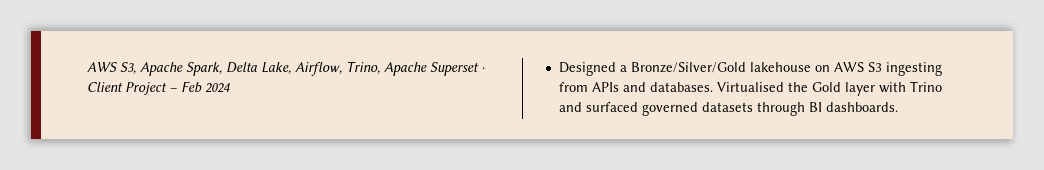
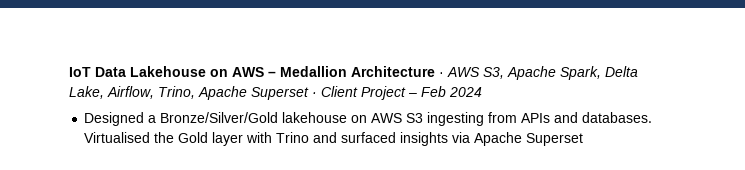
- AWS S3, Apache Spark, Delta Lake, Airflow, Trino, Apache Superset · Client Project – Feb 2024
+ IoT Data Lakehouse on AWS – Medallion Architecture · AWS S3, Apache Spark, Delta Lake, Airflow, Trino, Apache Superset · Client Project – Feb 2024
- Virtualised the Gold layer with Trino and surfaced governed datasets through BI dashboards.
+ Virtualised the Gold layer with Trino and surfaced insights via Apache Superset

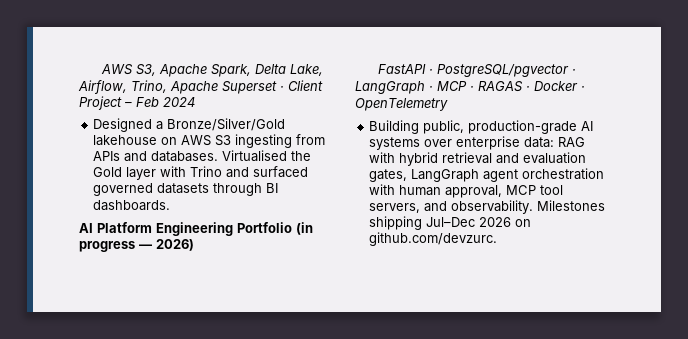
- IoT Data Lakehouse on AWS – Medallion Architecture · AWS S3, Apache Spark, Delta Lake, Airflow, Trino, Apache Superset · Client Project – Feb 2024
+ AWS S3, Apache Spark, Delta Lake, Airflow, Trino, Apache Superset · Client Project – Feb 2024
- Virtualised the Gold layer with Trino and surfaced insights via Apache Superset
+ Virtualised the Gold layer with Trino and surfaced governed datasets through BI dashboards.
+ AI Platform Engineering Portfolio (in progress — 2026)
+ FastAPI · PostgreSQL/pgvector · LangGraph · MCP · RAGAS · Docker · OpenTelemetry
+ Building public, production-grade AI systems over enterprise data: RAG with hybrid retrieval and evaluation gates, LangGraph agent orchestration with human approval, MCP tool servers, and observability. Milestones shipping Jul–Dec 2026 on github.com/devzurc.

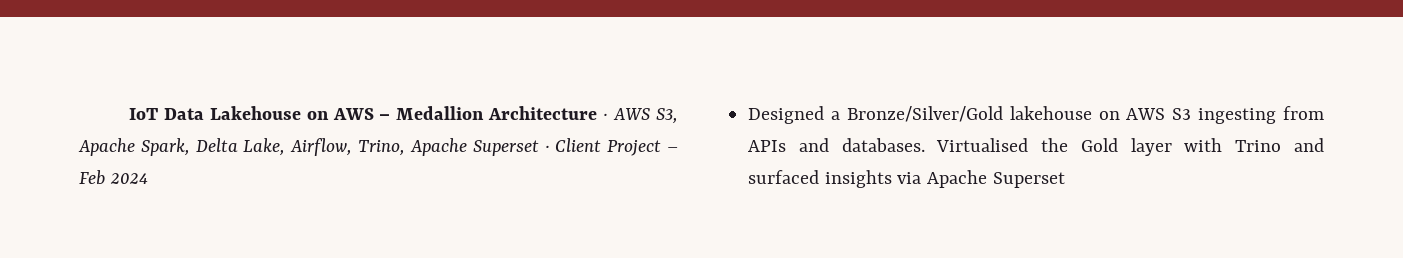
- AWS S3, Apache Spark, Delta Lake, Airflow, Trino, Apache Superset · Client Project – Feb 2024
+ IoT Data Lakehouse on AWS – Medallion Architecture · AWS S3, Apache Spark, Delta Lake, Airflow, Trino, Apache Superset · Client Project – Feb 2024
- Virtualised the Gold layer with Trino and surfaced governed datasets through BI dashboards.
- AI Platform Engineering Portfolio (in progress — 2026)
- FastAPI · PostgreSQL/pgvector · LangGraph · MCP · RAGAS · Docker · OpenTelemetry
- Building public, production-grade AI systems over enterprise data: RAG with hybrid retrieval and evaluation gates, LangGraph agent orchestration with human approval, MCP tool servers, and observability. Milestones shipping Jul–Dec 2026 on github.com/devzurc.
+ Virtualised the Gold layer with Trino and surfaced insights via Apache Superset

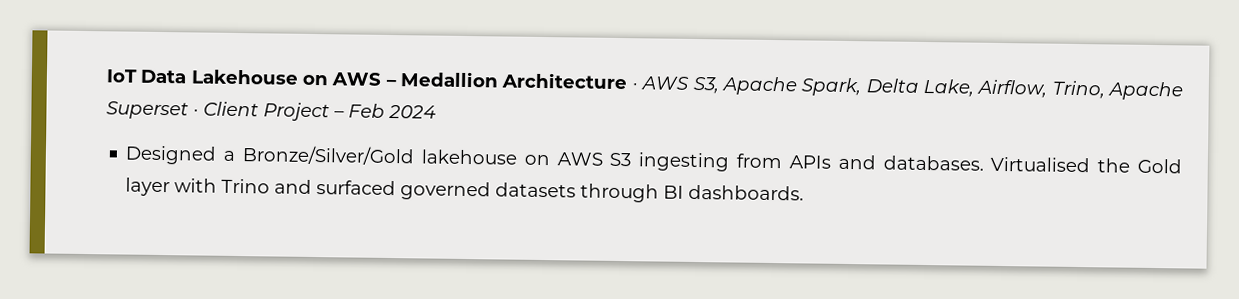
- Virtualised the Gold layer with Trino and surfaced insights via Apache Superset
+ Virtualised the Gold layer with Trino and surfaced governed datasets through BI dashboards.

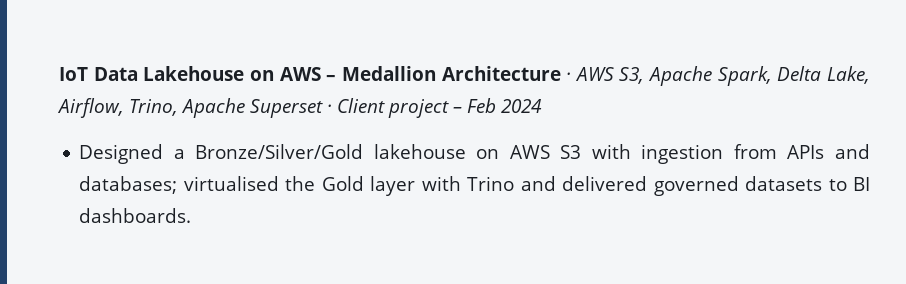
- IoT Data Lakehouse on AWS – Medallion Architecture · AWS S3, Apache Spark, Delta Lake, Airflow, Trino, Apache Superset · Client Project – Feb 2024
+ IoT Data Lakehouse on AWS – Medallion Architecture · AWS S3, Apache Spark, Delta Lake, Airflow, Trino, Apache Superset · Client project – Feb 2024
- Designed a Bronze/Silver/Gold lakehouse on AWS S3 ingesting from APIs and databases. Virtualised the Gold layer with Trino and surfaced governed datasets through BI dashboards.
+ Designed a Bronze/Silver/Gold lakehouse on AWS S3 with ingestion from APIs and databases; virtualised the Gold layer with Trino and delivered governed datasets to BI dashboards.

